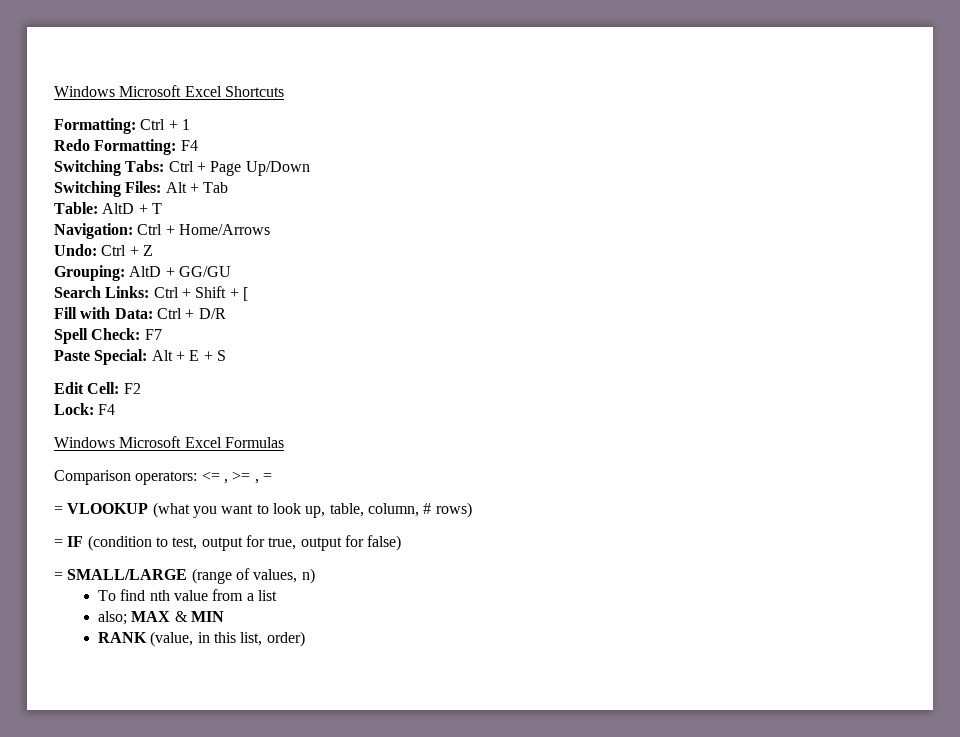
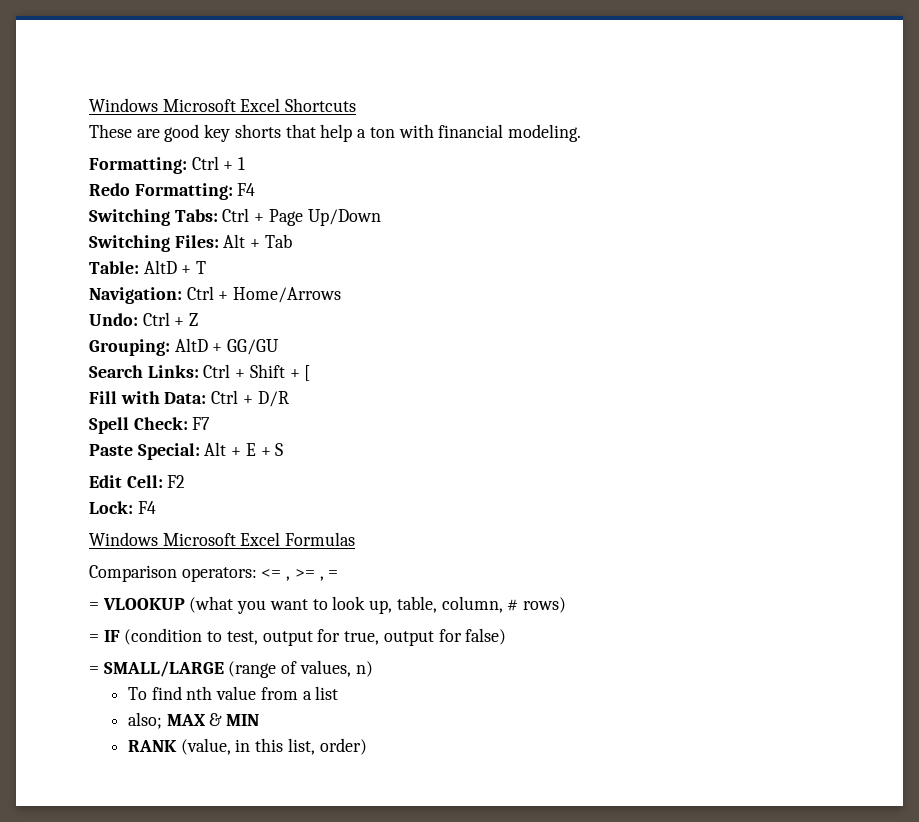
+ These are good key shorts that help a ton with financial modeling.

